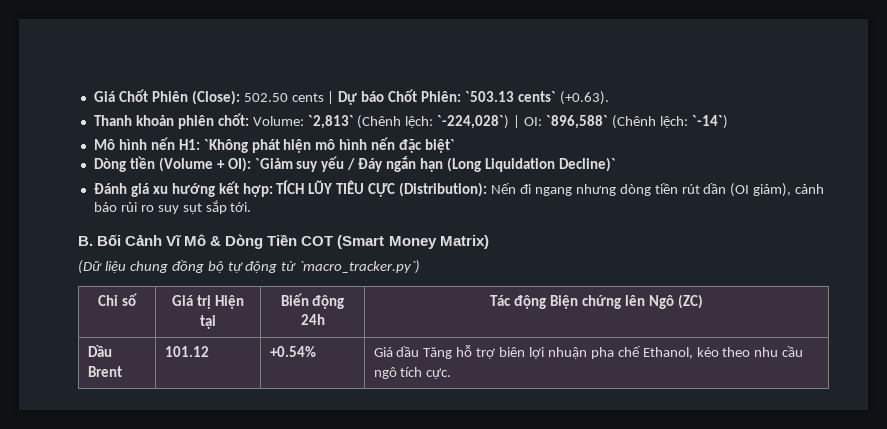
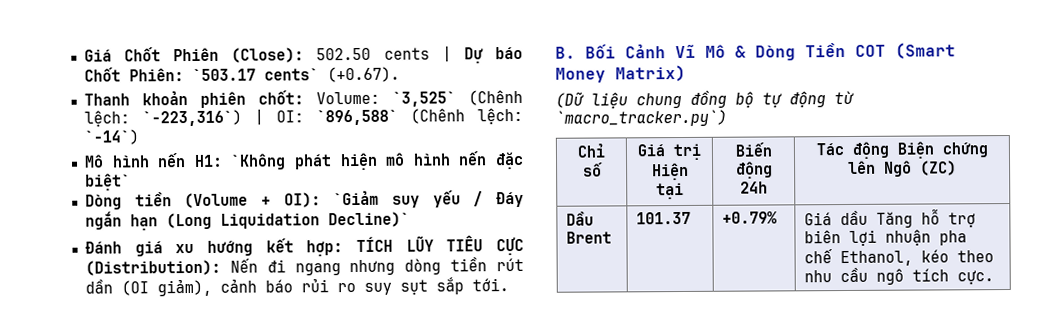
- Giá Chốt Phiên (Close): 502.50 cents | Dự báo Chốt Phiên: `503.13 cents` (+0.63).
+ Giá Chốt Phiên (Close): 502.50 cents | Dự báo Chốt Phiên: `503.17 cents` (+0.67).
- Thanh khoản phiên chốt: Volume: `2,813` (Chênh lệch: `-224,028`) | OI: `896,588` (Chênh lệch: `-14`)
+ Thanh khoản phiên chốt: Volume: `3,525` (Chênh lệch: `-223,316`) | OI: `896,588` (Chênh lệch: `-14`)
- Dầu Brent | 101.12 | +0.54% | Giá dầu Tăng hỗ trợ biên lợi nhuận pha chế Ethanol, kéo theo nhu cầu ngô tích cực.
+ Dầu Brent | 101.37 | +0.79% | Giá dầu Tăng hỗ trợ biên lợi nhuận pha chế Ethanol, kéo theo nhu cầu ngô tích cực.

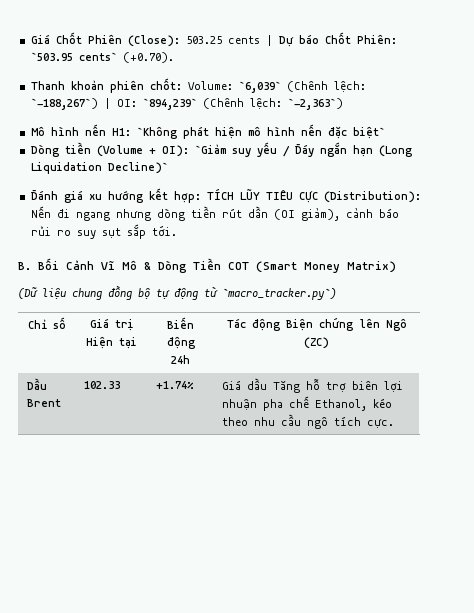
- Giá Chốt Phiên (Close): 502.50 cents | Dự báo Chốt Phiên: `503.17 cents` (+0.67).
+ Giá Chốt Phiên (Close): 503.25 cents | Dự báo Chốt Phiên: `503.95 cents` (+0.70).
- Thanh khoản phiên chốt: Volume: `3,525` (Chênh lệch: `-223,316`) | OI: `896,588` (Chênh lệch: `-14`)
+ Thanh khoản phiên chốt: Volume: `6,039` (Chênh lệch: `-188,267`) | OI: `894,239` (Chênh lệch: `-2,363`)
- Dầu Brent | 101.37 | +0.79% | Giá dầu Tăng hỗ trợ biên lợi nhuận pha chế Ethanol, kéo theo nhu cầu ngô tích cực.
+ Dầu Brent | 102.33 | +1.74% | Giá dầu Tăng hỗ trợ biên lợi nhuận pha chế Ethanol, kéo theo nhu cầu ngô tích cực.

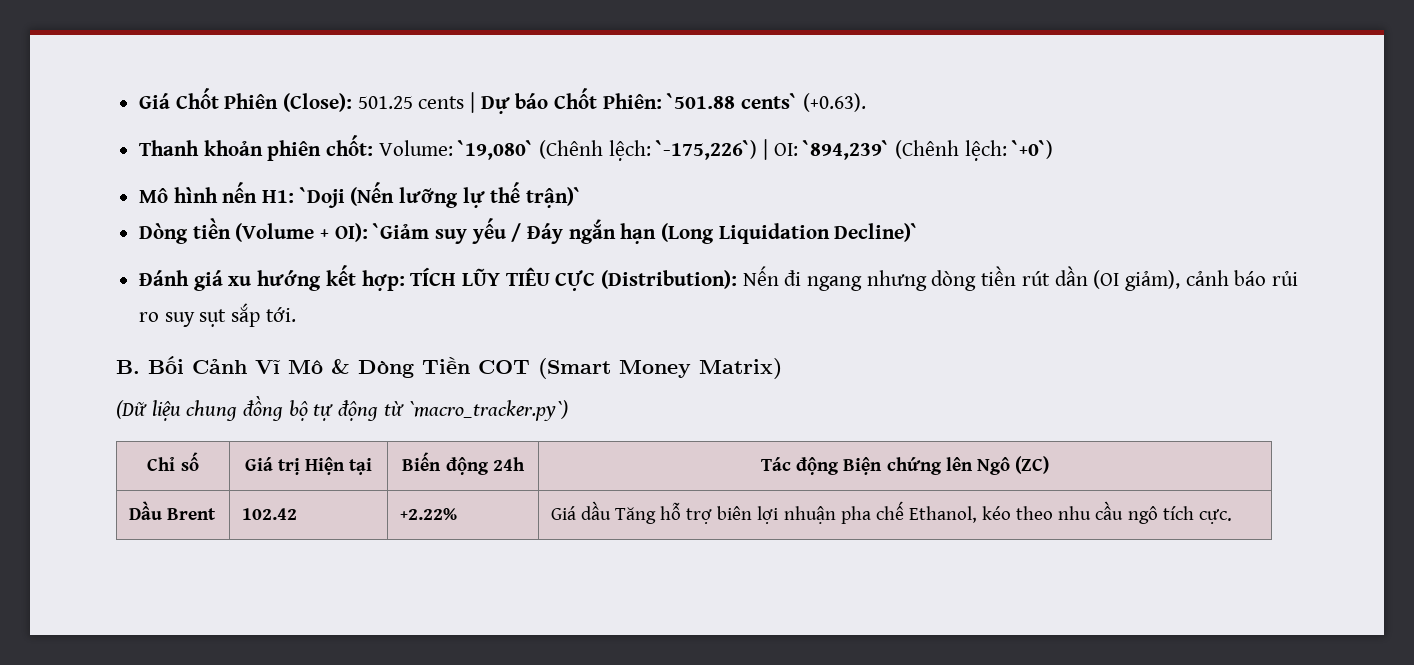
- Giá Chốt Phiên (Close): 503.25 cents | Dự báo Chốt Phiên: `503.95 cents` (+0.70).
+ Giá Chốt Phiên (Close): 501.25 cents | Dự báo Chốt Phiên: `501.88 cents` (+0.63).
- Thanh khoản phiên chốt: Volume: `6,039` (Chênh lệch: `-188,267`) | OI: `894,239` (Chênh lệch: `-2,363`)
+ Thanh khoản phiên chốt: Volume: `19,080` (Chênh lệch: `-175,226`) | OI: `894,239` (Chênh lệch: `+0`)
- Mô hình nến H1: `Không phát hiện mô hình nến đặc biệt`
+ Mô hình nến H1: `Doji (Nến lưỡng lự thế trận)`
- Dầu Brent | 102.33 | +1.74% | Giá dầu Tăng hỗ trợ biên lợi nhuận pha chế Ethanol, kéo theo nhu cầu ngô tích cực.
+ Dầu Brent | 102.42 | +2.22% | Giá dầu Tăng hỗ trợ biên lợi nhuận pha chế Ethanol, kéo theo nhu cầu ngô tích cực.

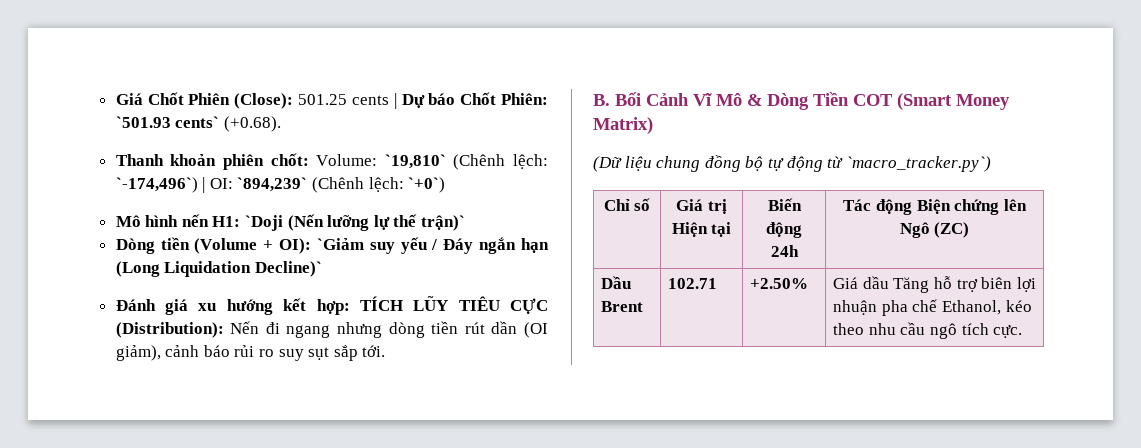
- Giá Chốt Phiên (Close): 501.25 cents | Dự báo Chốt Phiên: `501.88 cents` (+0.63).
+ Giá Chốt Phiên (Close): 501.25 cents | Dự báo Chốt Phiên: `501.93 cents` (+0.68).
- Thanh khoản phiên chốt: Volume: `19,080` (Chênh lệch: `-175,226`) | OI: `894,239` (Chênh lệch: `+0`)
+ Thanh khoản phiên chốt: Volume: `19,810` (Chênh lệch: `-174,496`) | OI: `894,239` (Chênh lệch: `+0`)
- Dầu Brent | 102.42 | +2.22% | Giá dầu Tăng hỗ trợ biên lợi nhuận pha chế Ethanol, kéo theo nhu cầu ngô tích cực.
+ Dầu Brent | 102.71 | +2.50% | Giá dầu Tăng hỗ trợ biên lợi nhuận pha chế Ethanol, kéo theo nhu cầu ngô tích cực.

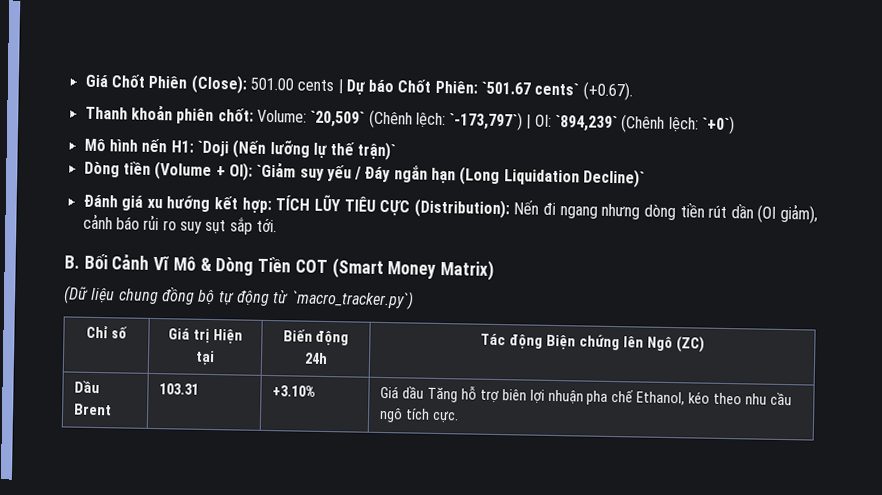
- Giá Chốt Phiên (Close): 501.25 cents | Dự báo Chốt Phiên: `501.93 cents` (+0.68).
+ Giá Chốt Phiên (Close): 501.00 cents | Dự báo Chốt Phiên: `501.67 cents` (+0.67).
- Thanh khoản phiên chốt: Volume: `19,810` (Chênh lệch: `-174,496`) | OI: `894,239` (Chênh lệch: `+0`)
+ Thanh khoản phiên chốt: Volume: `20,509` (Chênh lệch: `-173,797`) | OI: `894,239` (Chênh lệch: `+0`)
- Dầu Brent | 102.71 | +2.50% | Giá dầu Tăng hỗ trợ biên lợi nhuận pha chế Ethanol, kéo theo nhu cầu ngô tích cực.
+ Dầu Brent | 103.31 | +3.10% | Giá dầu Tăng hỗ trợ biên lợi nhuận pha chế Ethanol, kéo theo nhu cầu ngô tích cực.

